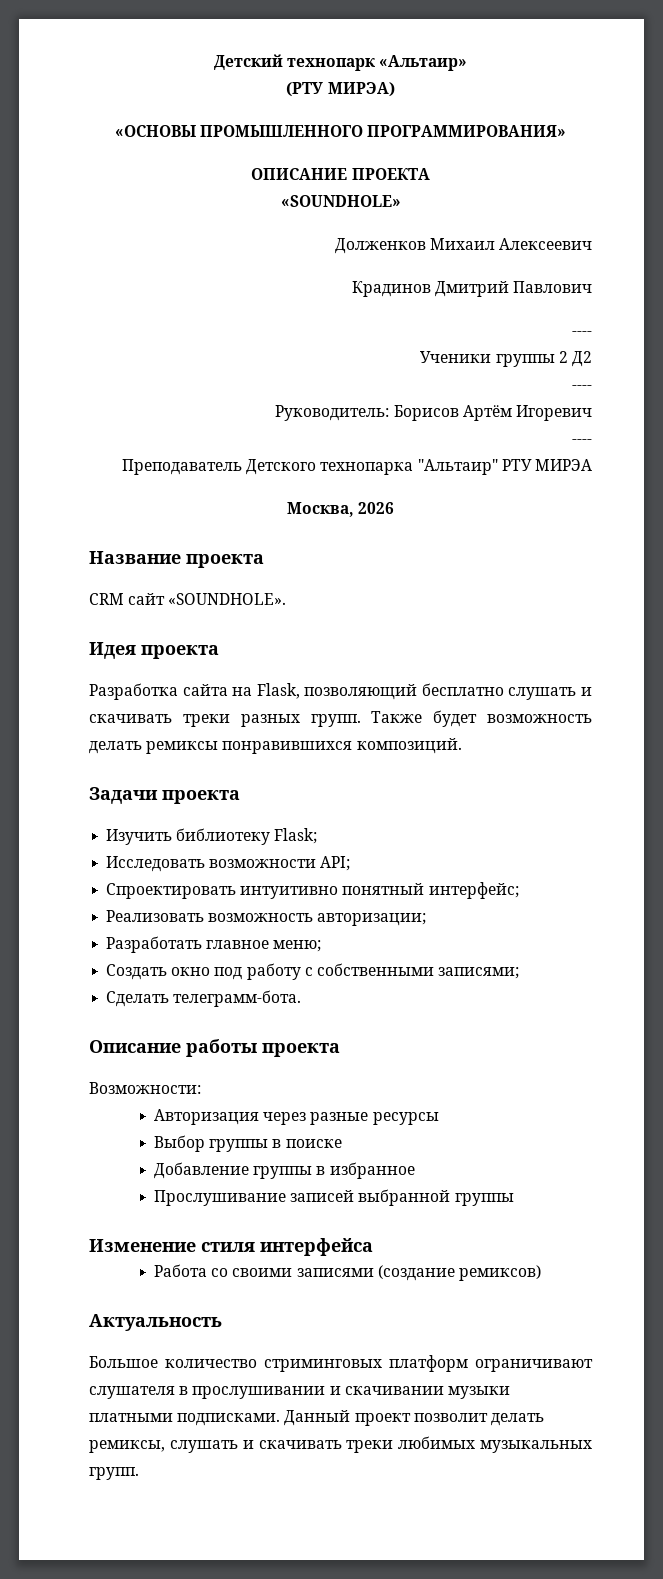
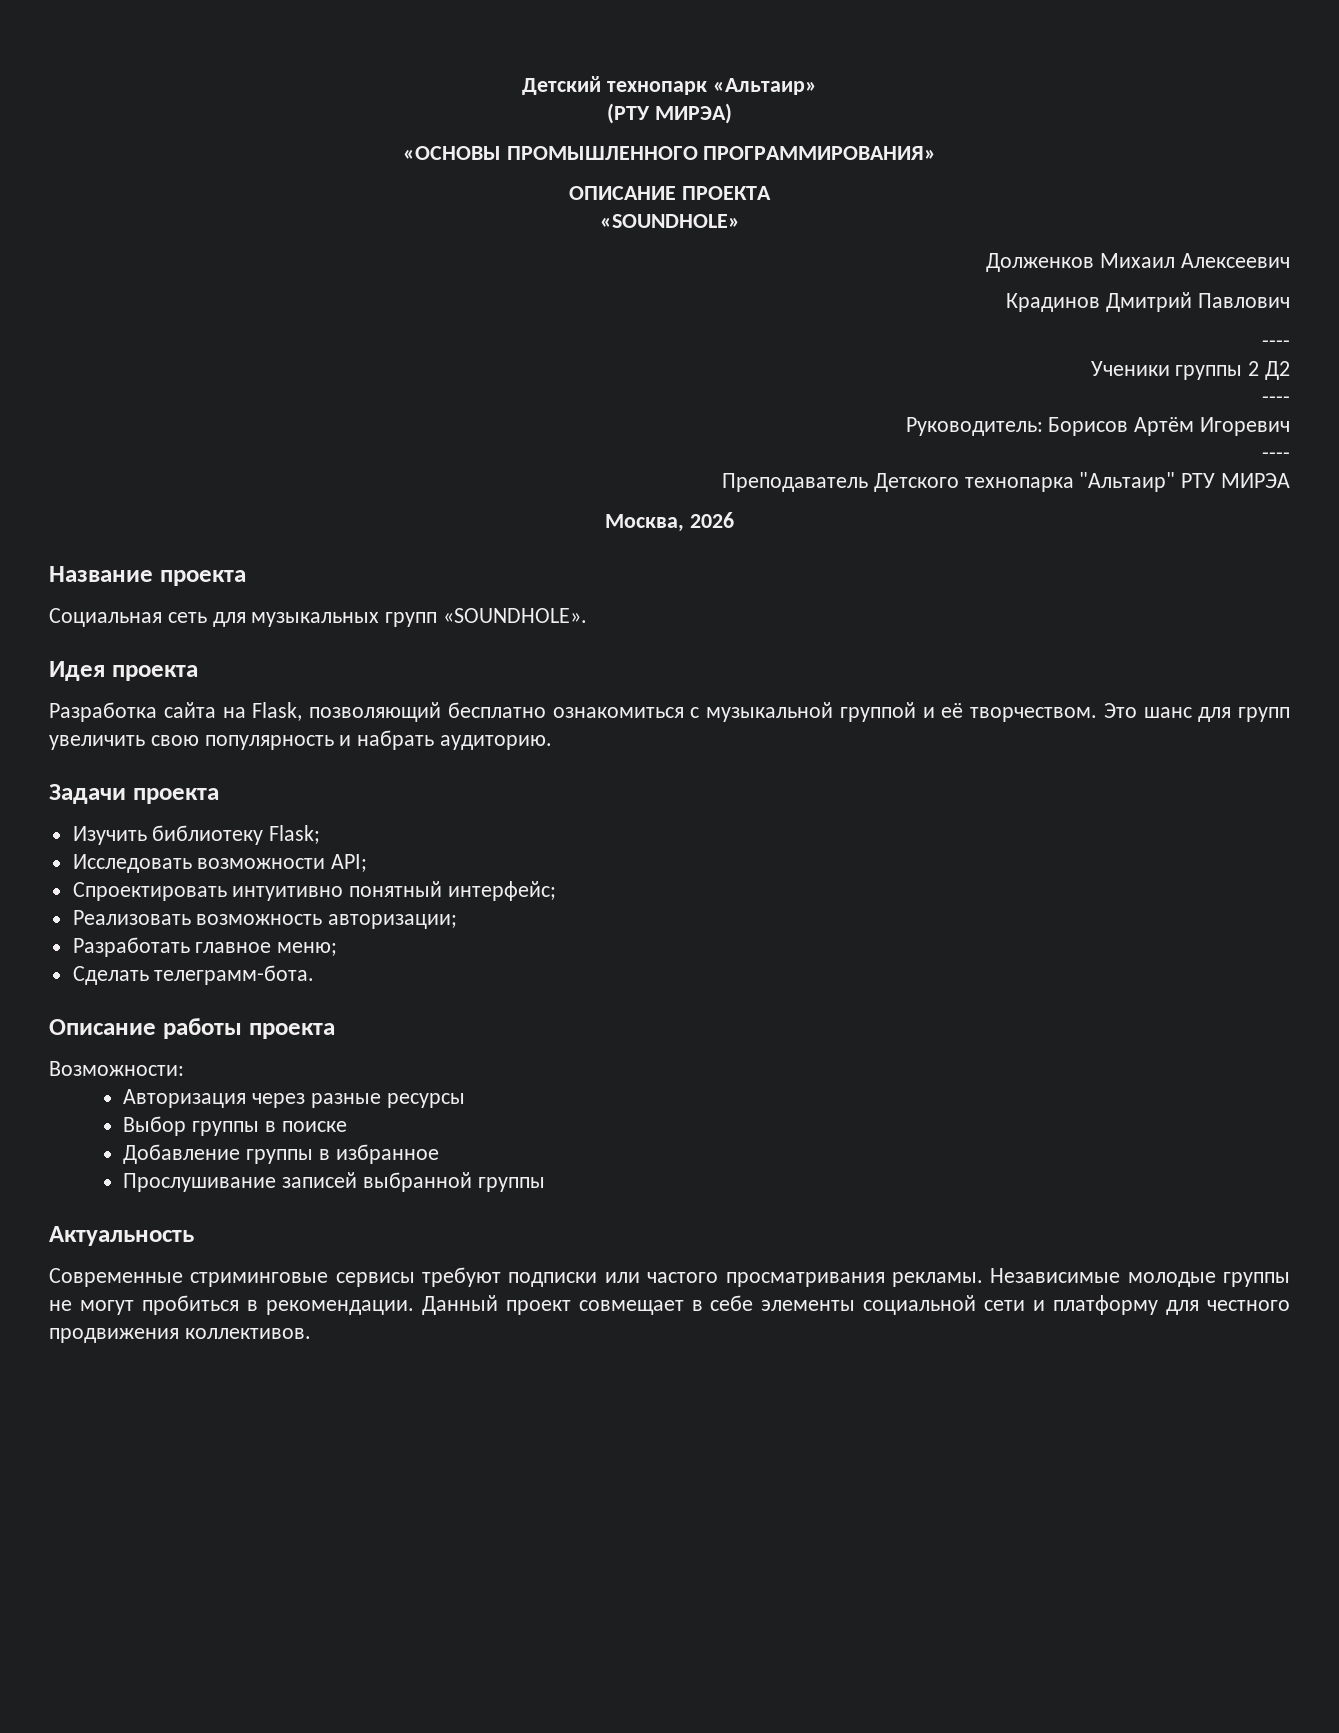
- CRM сайт «SOUNDHOLE».
+ Социальная сеть для музыкальных групп «SOUNDHOLE».
- Разработка сайта на Flask, позволяющий бесплатно слушать и скачивать треки разных групп. Также будет возможность делать ремиксы понравившихся композиций.
+ Разработка сайта на Flask, позволяющий бесплатно ознакомиться с музыкальной группой и её творчеством. Это шанс для групп увеличить свою популярность и набрать аудиторию.
- Создать окно под работу с собственными записями;
- Изменение стиля интерфейса
- Работа со своими записями (создание ремиксов)
  Актуальность
- Большое количество стриминговых платформ ограничивают слушателя в прослушивании и скачивании музыки платными подписками. Данный проект позволит делать ремиксы, слушать и скачивать треки любимых музыкальных групп.
+ Современные стриминговые сервисы требуют подписки или частого просматривания рекламы. Независимые молодые группы не могут пробиться в рекомендации. Данный проект совмещает в себе элементы социальной сети и платформу для честного продвижения коллективов.

